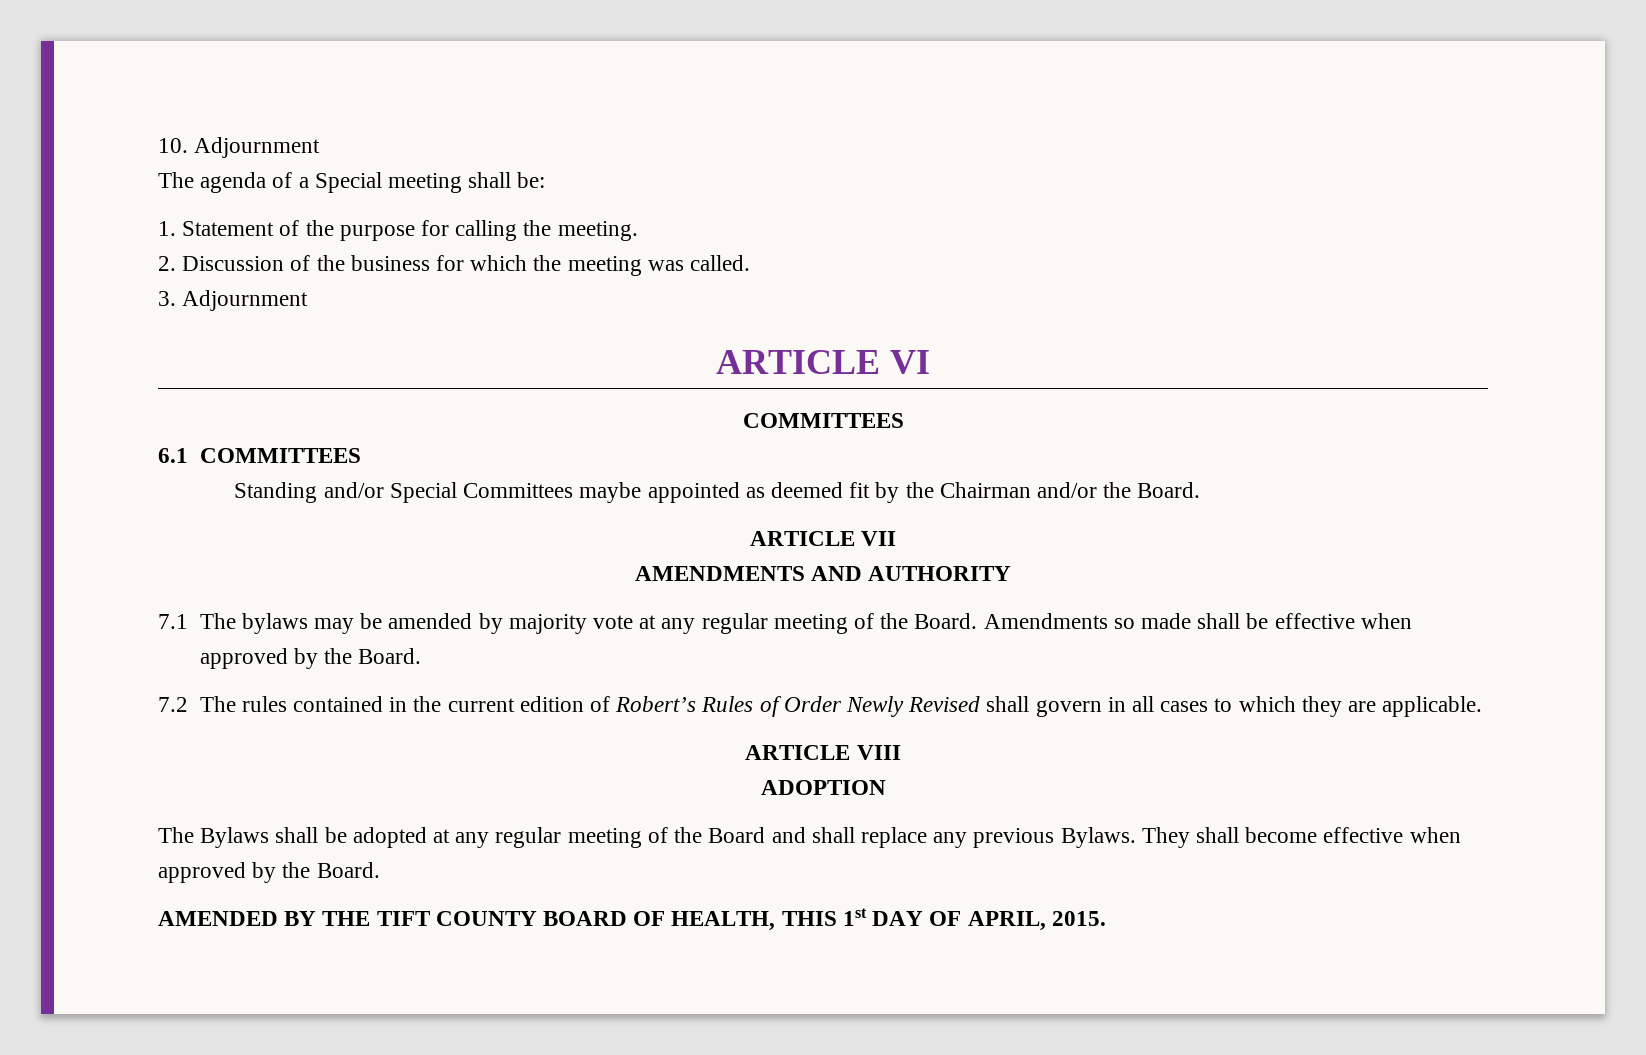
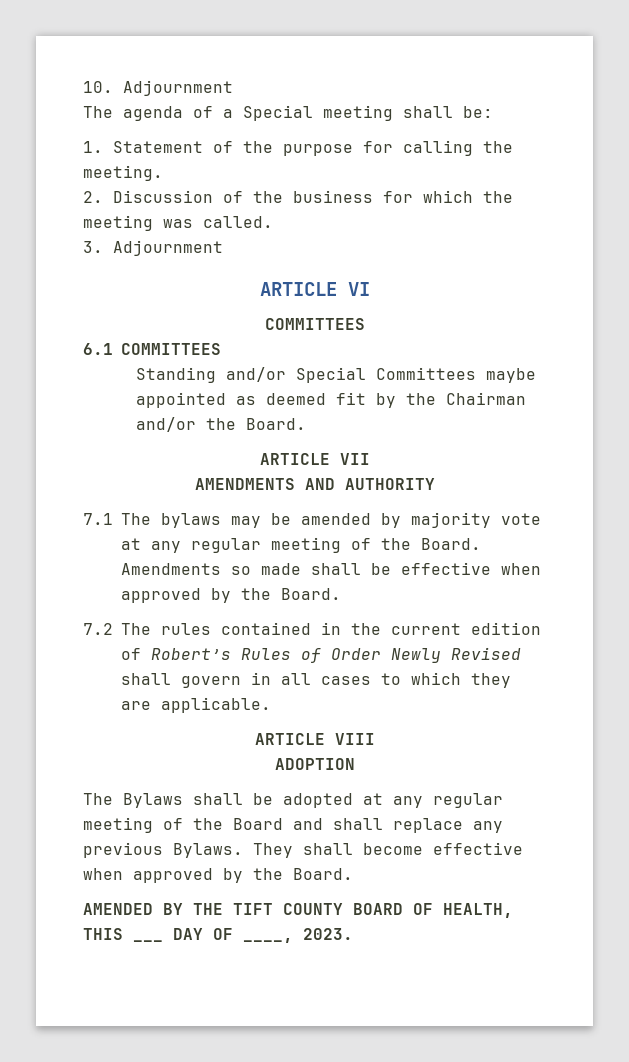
- AMENDED BY THE TIFT COUNTY BOARD OF HEALTH, THIS 1st DAY OF APRIL, 2015.
+ AMENDED BY THE TIFT COUNTY BOARD OF HEALTH, THIS ___ DAY OF ____, 2023.

